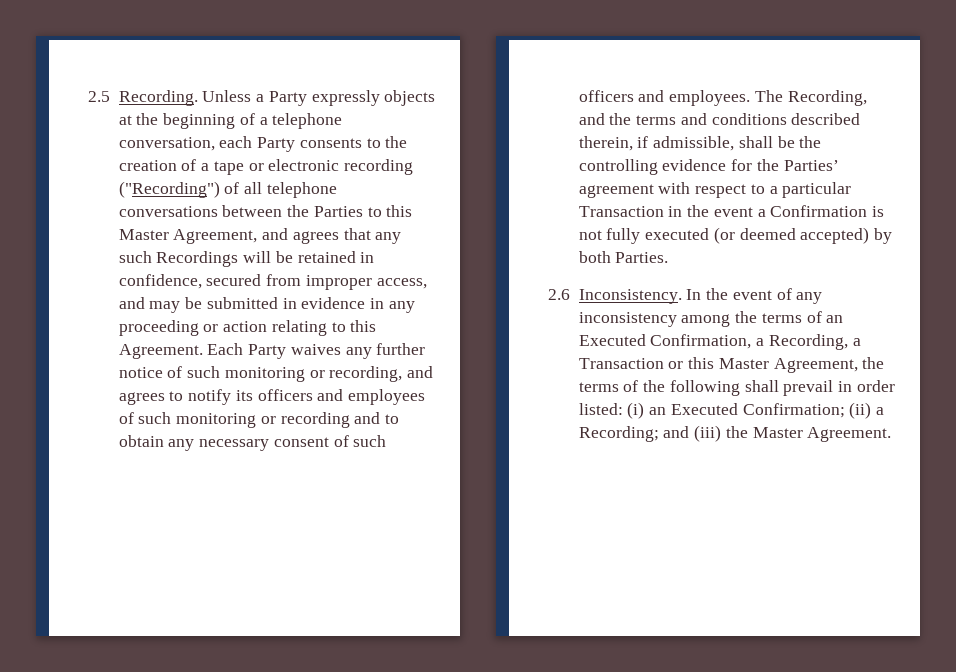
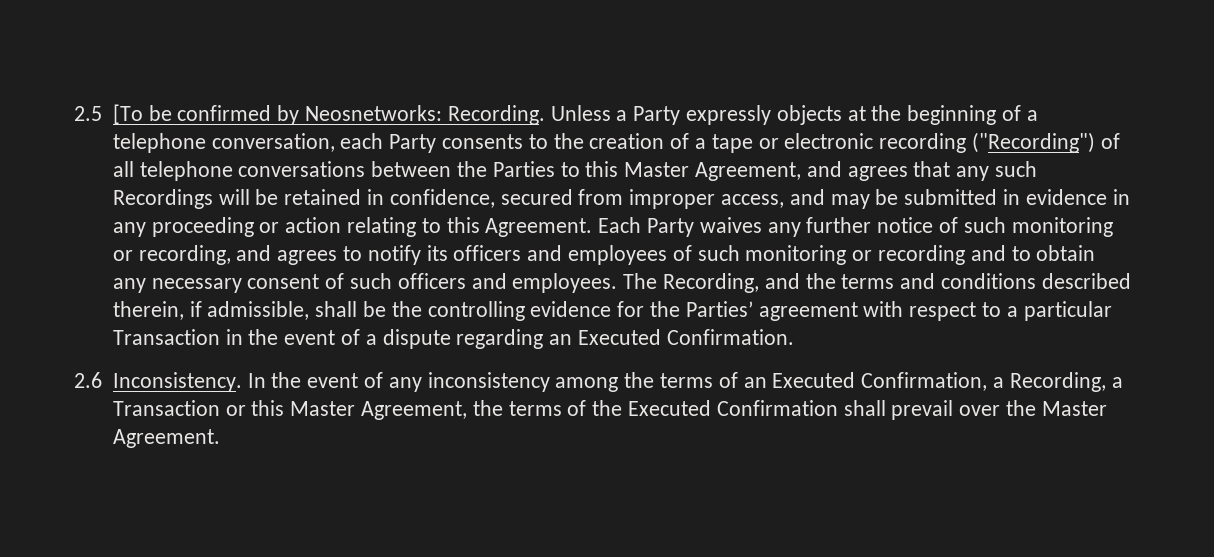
- 2.5 Recording.
+ 2.5 [To be confirmed by Neosnetworks: Recording.
- The Recording, and the terms and conditions described therein, if admissible, shall be the controlling evidence for the Parties’ agreement with respect to a particular Transaction in the event a Confirmation is not fully executed (or deemed accepted) by both Parties.
+ The Recording, and the terms and conditions described therein, if admissible, shall be the controlling evidence for the Parties’ agreement with respect to a particular Transaction in the event of a dispute regarding an Executed Confirmation.
- In the event of any inconsistency among the terms of an Executed Confirmation, a Recording, a Transaction or this Master Agreement, the terms of the following shall prevail in order listed: (i) an Executed Confirmation; (ii) a Recording; and (iii) the Master Agreement.
+ In the event of any inconsistency among the terms of an Executed Confirmation, a Recording, a Transaction or this Master Agreement, the terms of the Executed Confirmation shall prevail over the Master Agreement.

